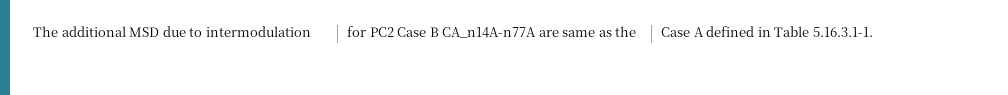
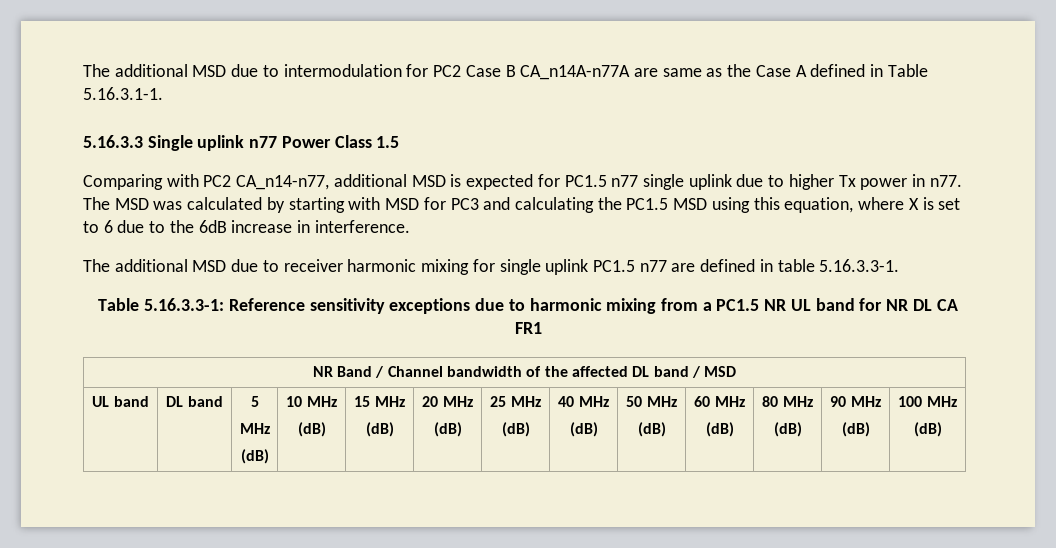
+ 5.16.3.3 Single uplink n77 Power Class 1.5
+ Comparing with PC2 CA_n14-n77, additional MSD is expected for PC1.5 n77 single uplink due to higher Tx power in n77. The MSD was calculated by starting with MSD for PC3 and calculating the PC1.5 MSD using this equation, where X is set to 6 due to the 6dB increase in interference.
+ The additional MSD due to receiver harmonic mixing for single uplink PC1.5 n77 are defined in table 5.16.3.3-1.
+ Table 5.16.3.3-1: Reference sensitivity exceptions due to harmonic mixing from a PC1.5 NR UL band for NR DL CA FR1
+ NR Band / Channel bandwidth of the affected DL band / MSD
+ UL band | DL band | 5
+ MHz
+ (dB) | 10 MHz
+ (dB) | 15 MHz
+ (dB) | 20 MHz
+ (dB) | 25 MHz
+ (dB) | 40 MHz
+ (dB) | 50 MHz
+ (dB) | 60 MHz
+ (dB) | 80 MHz
+ (dB) | 90 MHz
+ (dB) | 100 MHz
+ (dB)

